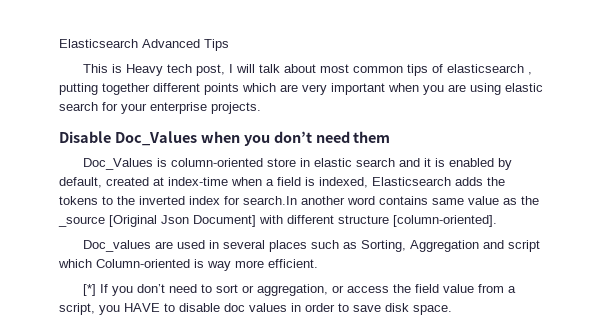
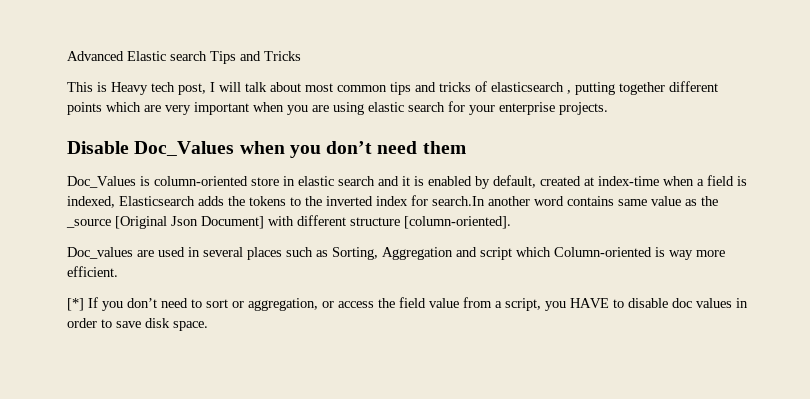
- Elasticsearch Advanced Tips
+ Advanced Elastic search Tips and Tricks
- This is Heavy tech post, I will talk about most common tips of elasticsearch , putting together different points which are very important when you are using elastic search for your enterprise projects.
+ This is Heavy tech post, I will talk about most common tips and tricks of elasticsearch , putting together different points which are very important when you are using elastic search for your enterprise projects.

